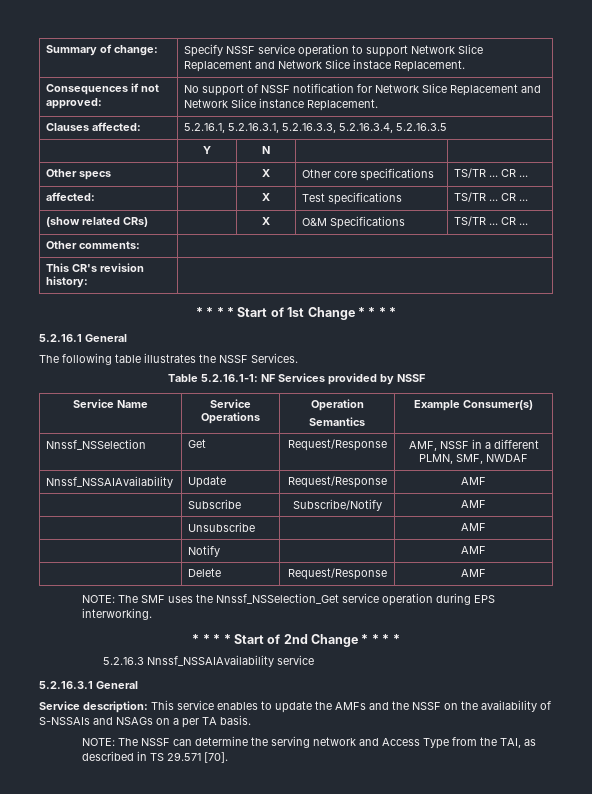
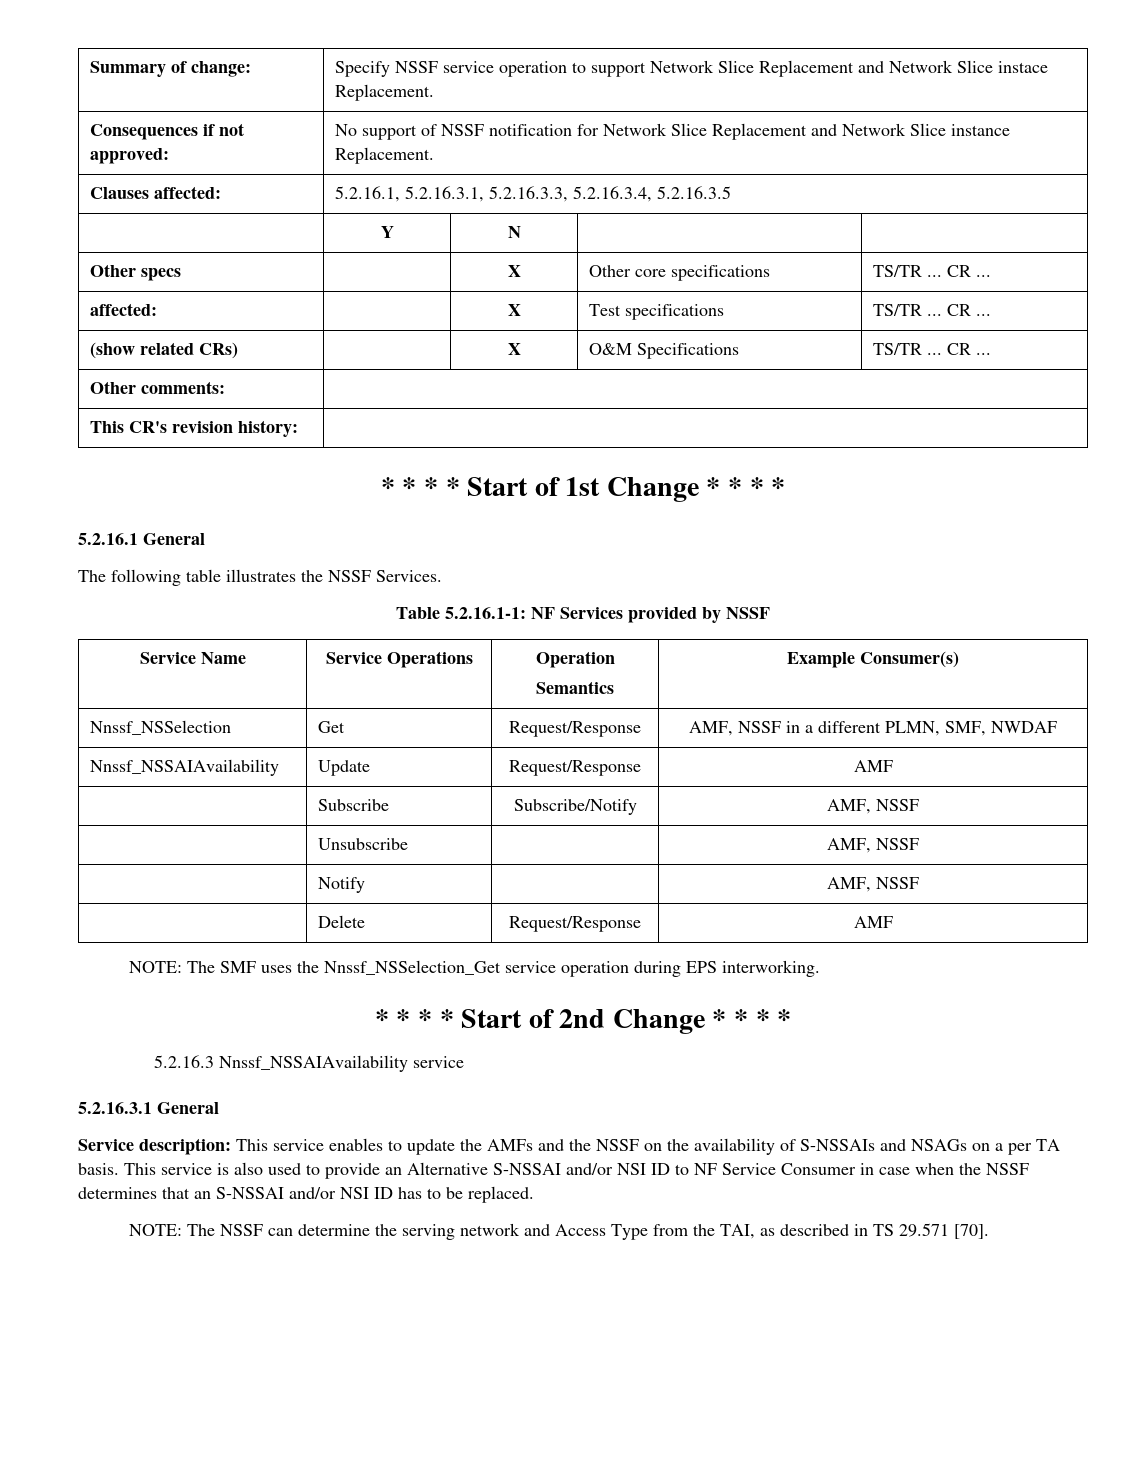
- | Subscribe | Subscribe/Notify | AMF
+ | Subscribe | Subscribe/Notify | AMF, NSSF
- | Unsubscribe | | AMF
+ | Unsubscribe | | AMF, NSSF
- | Notify | | AMF
+ | Notify | | AMF, NSSF
+ This service is also used to provide an Alternative S-NSSAI and/or NSI ID to NF Service Consumer in case when the NSSF determines that an S-NSSAI and/or NSI ID has to be replaced.

